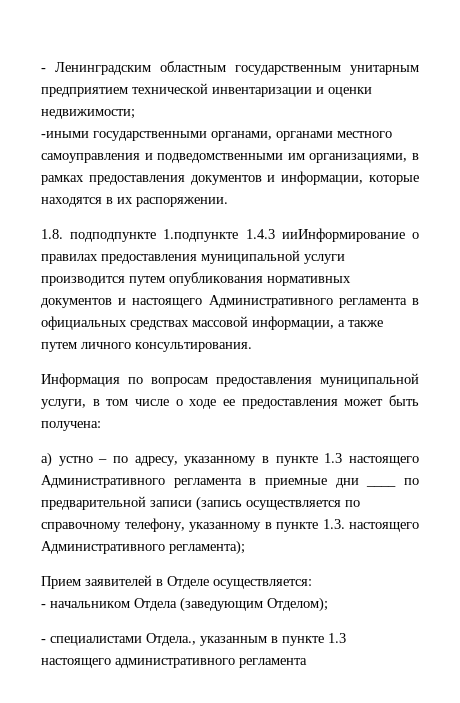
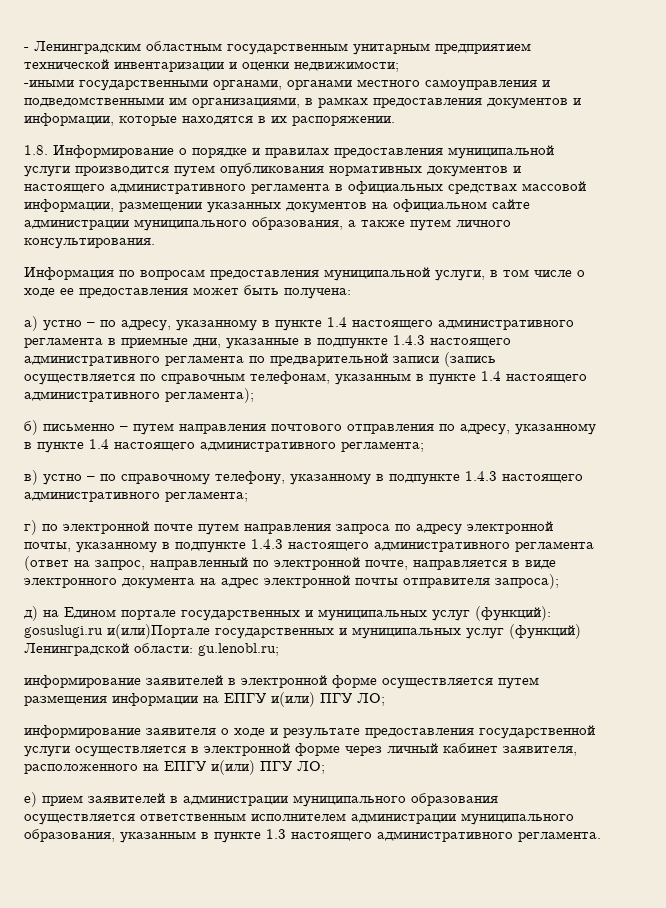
- 1.8. подподпункте 1.подпункте 1.4.3 ииИнформирование о правилах предоставления муниципальной услуги производится путем опубликования нормативных документов и настоящего Административного регламента в официальных средствах массовой информации, а также путем личного консультирования.
+ 1.8. Информирование о порядке и правилах предоставления муниципальной услуги производится путем опубликования нормативных документов и настоящего административного регламента в официальных средствах массовой информации, размещении указанных документов на официальном сайте администрации муниципального образования, а также путем личного консультирования.
- а) устно – по адресу, указанному в пункте 1.3 настоящего Административного регламента в приемные дни ____ по предварительной записи (запись осуществляется по справочному телефону, указанному в пункте 1.3. настоящего Административного регламента);
- Прием заявителей в Отделе осуществляется:
- - начальником Отдела (заведующим Отделом);
- - специалистами Отдела., указанным в пункте 1.3 настоящего административного регламента
+ а) устно – по адресу, указанному в пункте 1.4 настоящего административного регламента в приемные дни, указанные в подпункте 1.4.3 настоящего административного регламента по предварительной записи (запись осуществляется по справочным телефонам, указанным в пункте 1.4 настоящего административного регламента);
+ б) письменно – путем направления почтового отправления по адресу, указанному в пункте 1.4 настоящего административного регламента;
+ в) устно – по справочному телефону, указанному в подпункте 1.4.3 настоящего административного регламента;
+ г) по электронной почте путем направления запроса по адресу электронной почты, указанному в подпункте 1.4.3 настоящего административного регламента (ответ на запрос, направленный по электронной почте, направляется в виде электронного документа на адрес электронной почты отправителя запроса);
+ д) на Едином портале государственных и муниципальных услуг (функций): gosuslugi.ru и(или)Портале государственных и муниципальных услуг (функций) Ленинградской области: gu.lenobl.ru;
+ информирование заявителей в электронной форме осуществляется путем размещения информации на ЕПГУ и(или) ПГУ ЛО;
+ информирование заявителя о ходе и результате предоставления государственной услуги осуществляется в электронной форме через личный кабинет заявителя, расположенного на ЕПГУ и(или) ПГУ ЛО;
+ е) прием заявителей в администрации муниципального образования осуществляется ответственным исполнителем администрации муниципального образования, указанным в пункте 1.3 настоящего административного регламента.

